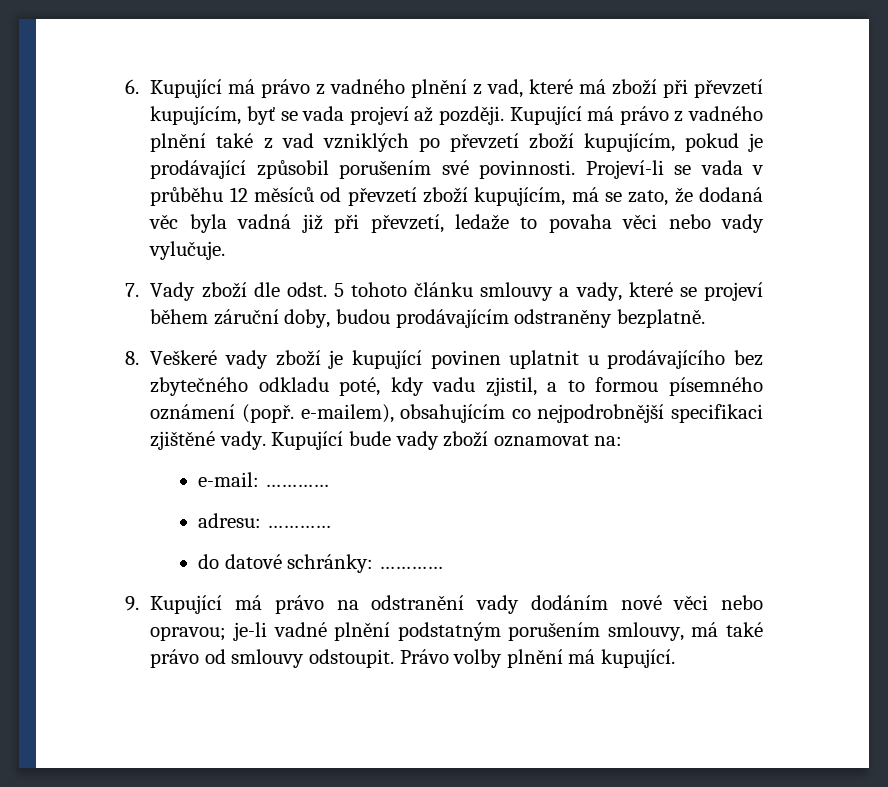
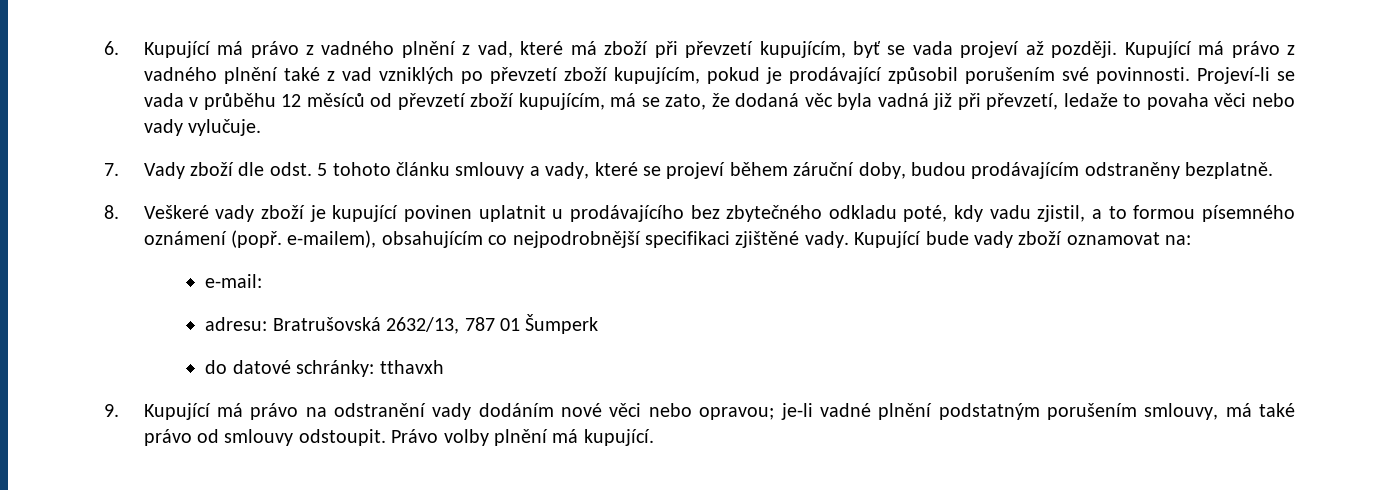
- e-mail: …………
+ e-mail:
- adresu: …………
+ adresu: Bratrušovská 2632/13, 787 01 Šumperk
- do datové schránky: …………
+ do datové schránky: tthavxh

